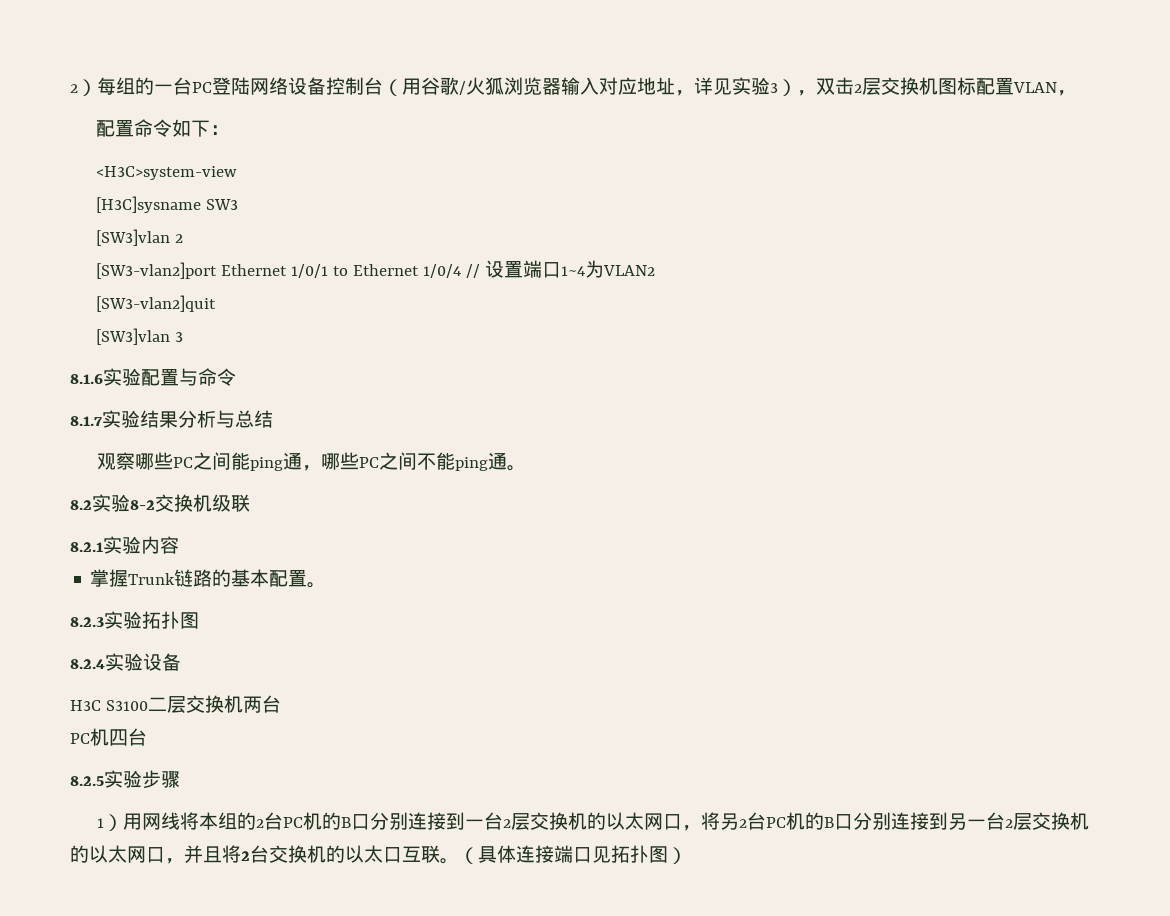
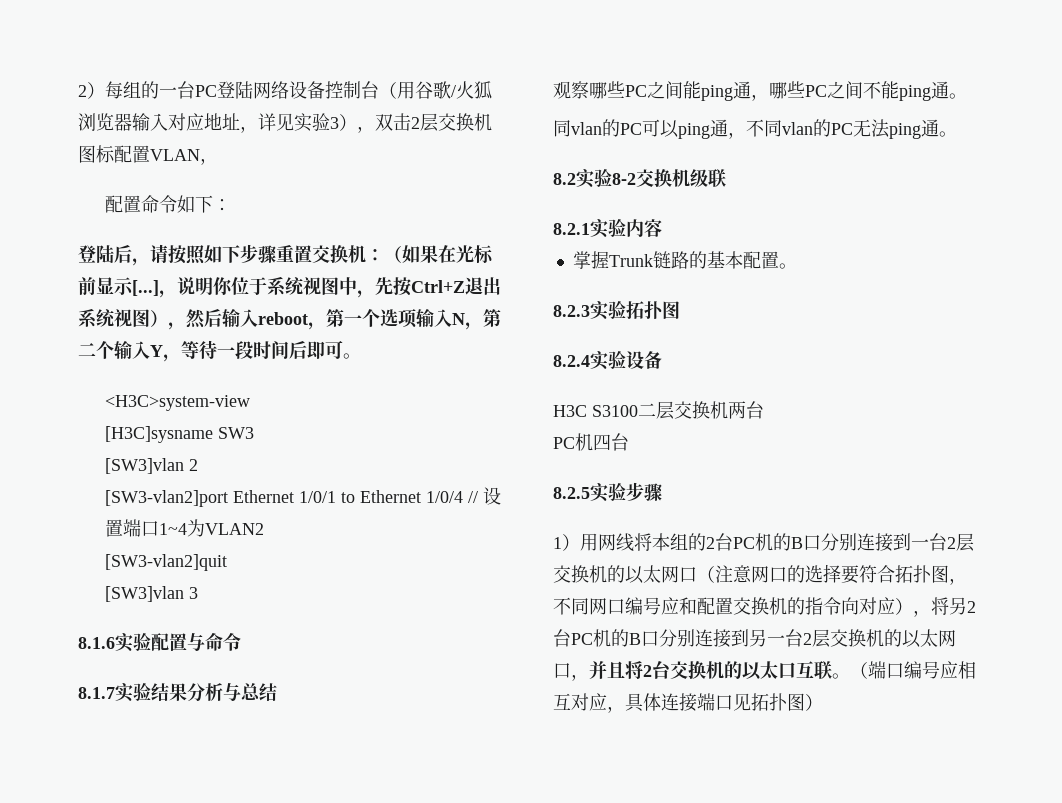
+ 登陆后，请按照如下步骤重置交换机：（如果在光标前显示[...]，说明你位于系统视图中，先按Ctrl+Z退出系统视图），然后输入reboot，第一个选项输入N，第二个输入Y，等待一段时间后即可。
+ 同vlan的PC可以ping通，不同vlan的PC无法ping通。
- 1）用网线将本组的2台PC机的B口分别连接到一台2层交换机的以太网口，将另2台PC机的B口分别连接到另一台2层交换机的以太网口，并且将2台交换机的以太口互联。
+ 1）用网线将本组的2台PC机的B口分别连接到一台2层交换机的以太网口（注意网口的选择要符合拓扑图，不同网口编号应和配置交换机的指令向对应），将另2台PC机的B口分别连接到另一台2层交换机的以太网口，并且将2台交换机的以太口互联。
- （具体连接端口见拓扑图）
+ （端口编号应相互对应，具体连接端口见拓扑图）

